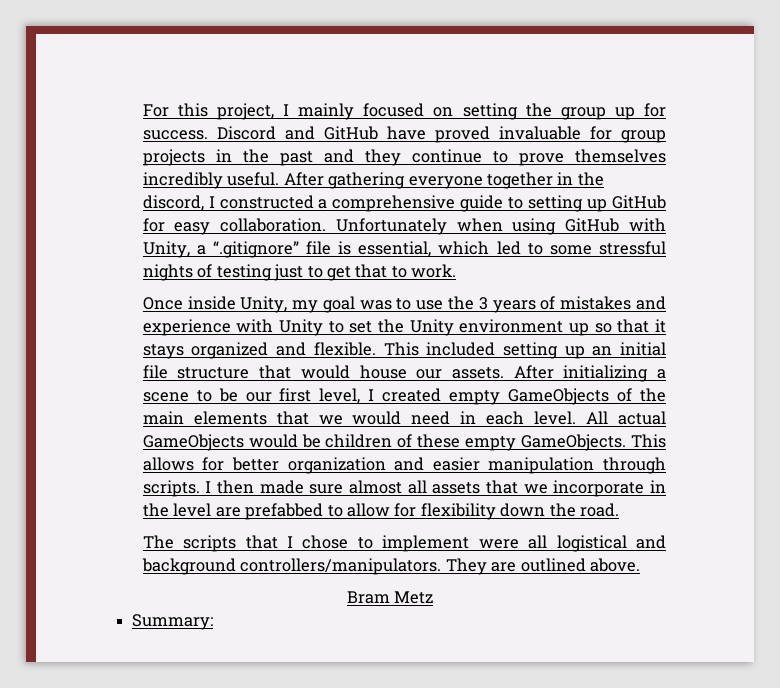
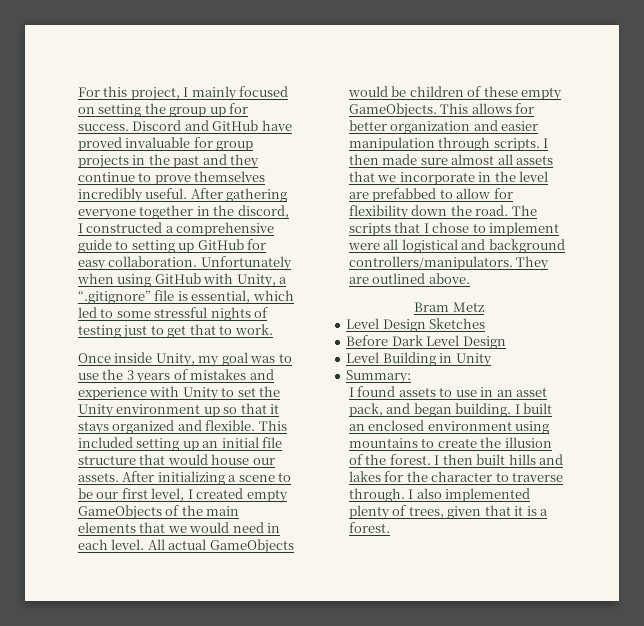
- I then made sure almost all assets that we incorporate in the level are prefabbed to allow for flexibility down the road.
- The scripts that I chose to implement were all logistical and background controllers/manipulators.
+ I then made sure almost all assets that we incorporate in the level are prefabbed to allow for flexibility down the road. The scripts that I chose to implement were all logistical and background controllers/manipulators.
+ Level Design Sketches
+ Before Dark Level Design
+ Level Building in Unity
  Summary:
+ I found assets to use in an asset pack, and began building. I built an enclosed environment using mountains to create the illusion of the forest. I then built hills and lakes for the character to traverse through. I also implemented plenty of trees, given that it is a forest.

